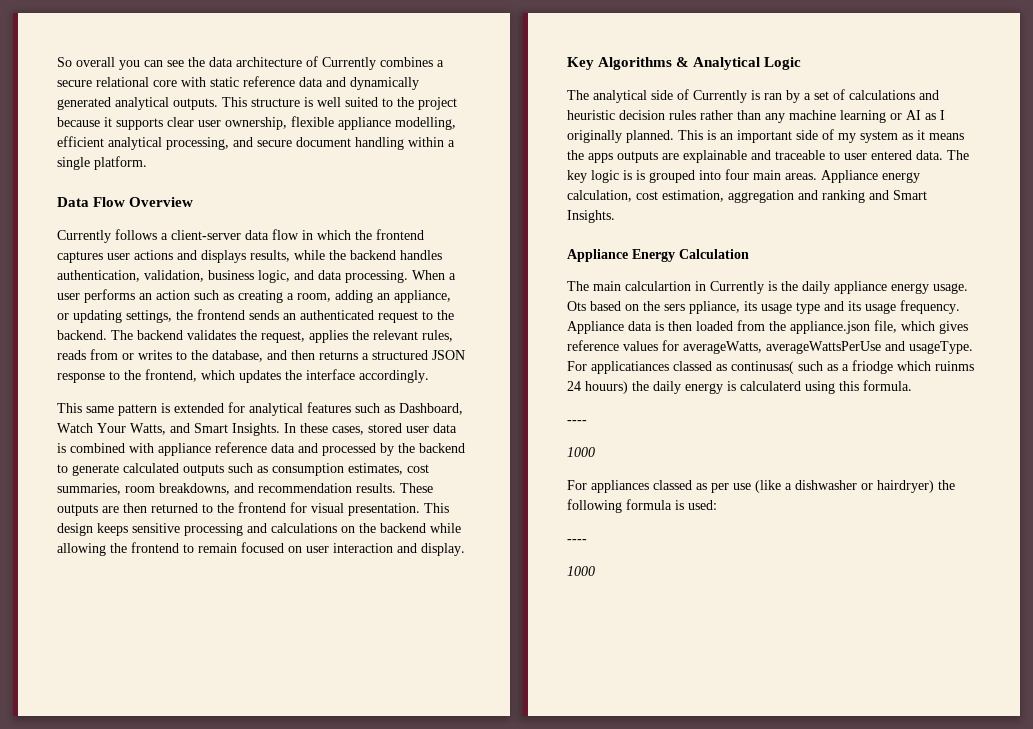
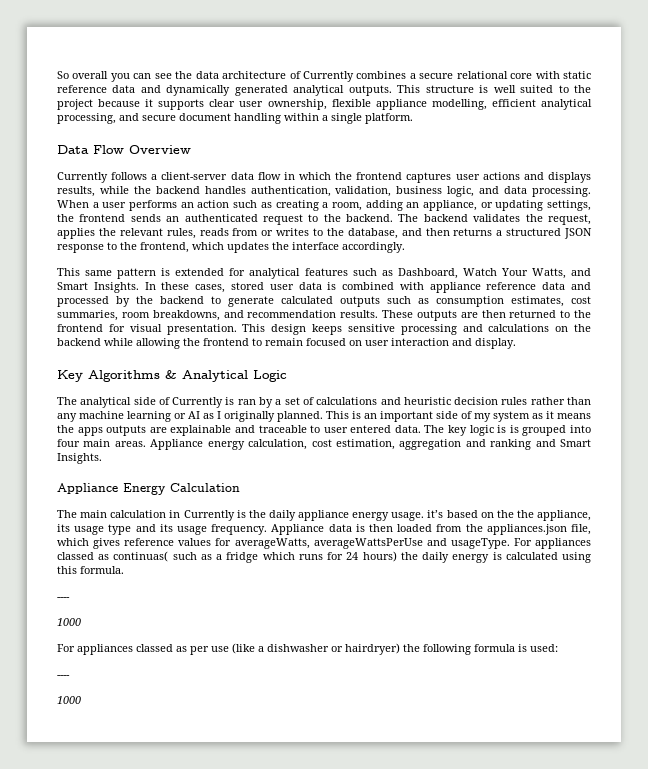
- The main calculartion in Currently is the daily appliance energy usage. Ots based on the sers ppliance, its usage type and its usage frequency.
+ The main calculation in Currently is the daily appliance energy usage. it’s based on the the appliance, its usage type and its usage frequency.
- Appliance data is then loaded from the appliance.json file, which gives reference values for averageWatts, averageWattsPerUse and usageType.
+ Appliance data is then loaded from the appliances.json file, which gives reference values for averageWatts, averageWattsPerUse and usageType.
- For applicatiances classed as continusas( such as a friodge which ruinms 24 houurs) the daily energy is calculaterd using this formula.
+ For appliances classed as continuas( such as a fridge which runs for 24 hours) the daily energy is calculated using this formula.

